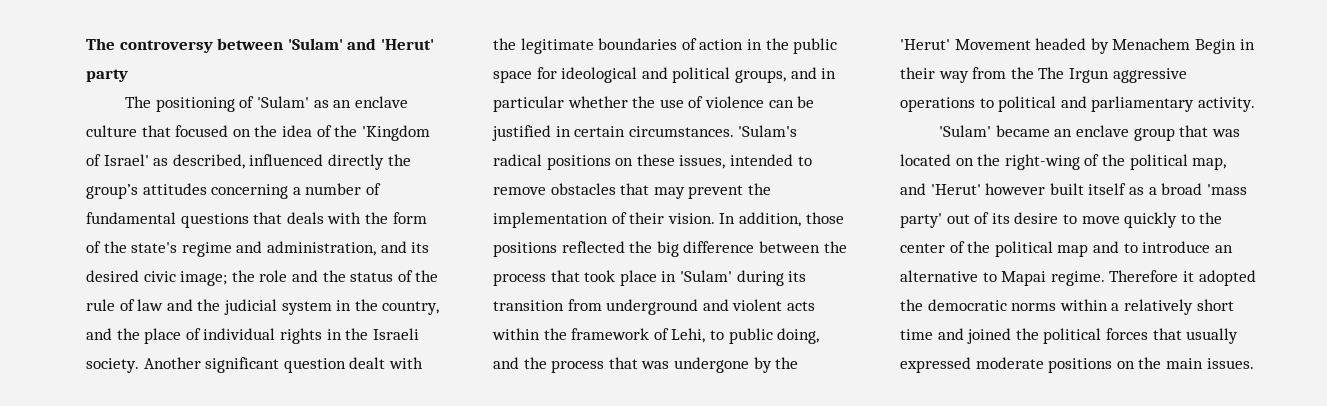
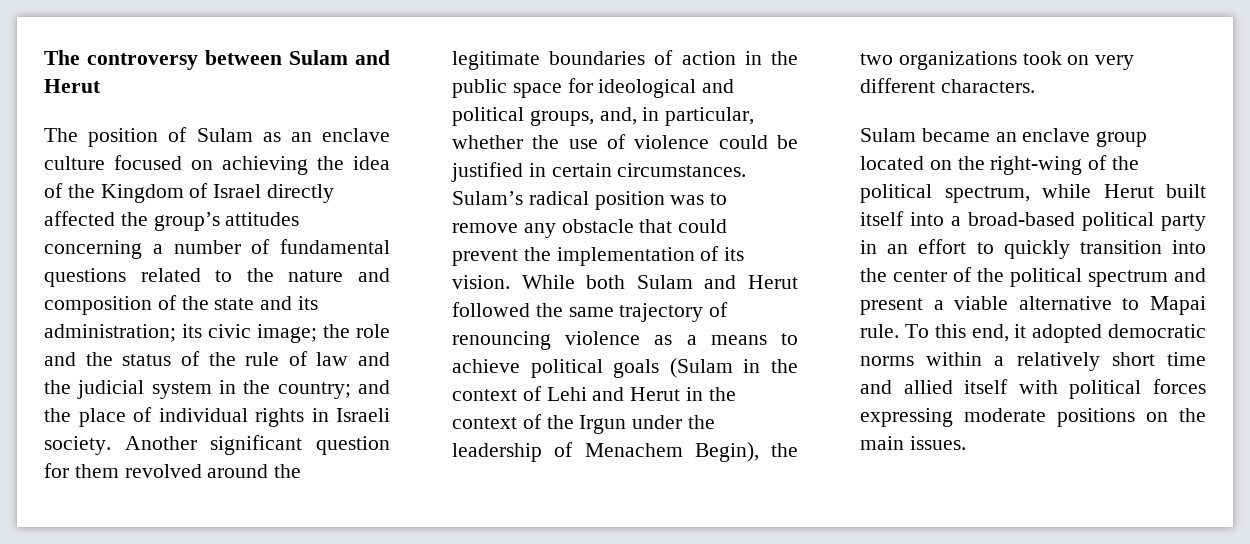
- The controversy between 'Sulam' and 'Herut' party
- The positioning of 'Sulam' as an enclave culture that focused on the idea of the 'Kingdom of Israel' as described, influenced directly the group’s attitudes concerning a number of fundamental questions that deals with the form of the state's regime and administration, and its desired civic image; the role and the status of the rule of law and the judicial system in the country, and the place of individual rights in the Israeli society.
+ The controversy between Sulam and Herut
+ The position of Sulam as an enclave culture focused on achieving the idea of the Kingdom of Israel directly affected the group’s attitudes concerning a number of fundamental questions related to the nature and composition of the state and its administration; its civic image; the role and the status of the rule of law and the judicial system in the country; and the place of individual rights in Israeli society.
- Another significant question dealt with the legitimate boundaries of action in the public space for ideological and political groups, and in particular whether the use of violence can be justified in certain circumstances.
+ Another significant question for them revolved around the legitimate boundaries of action in the public space for ideological and political groups, and, in particular, whether the use of violence could be justified in certain circumstances.
- 'Sulam's radical positions on these issues, intended to remove obstacles that may prevent the implementation of their vision. In addition, those positions reflected the big difference between the process that took place in 'Sulam' during its transition from underground and violent acts within the framework of Lehi, to public doing, and the process that was undergone by the 'Herut' Movement headed by Menachem Begin in their way from the The Irgun aggressive operations to political and parliamentary activity.
- 'Sulam' became an enclave group that was located on the right-wing of the political map, and 'Herut' however built itself as a broad 'mass party' out of its desire to move quickly to the center of the political map and to introduce an alternative to Mapai regime. Therefore it adopted the democratic norms within a relatively short time and joined the political forces that usually expressed moderate positions on the main issues.
+ Sulam’s radical position was to remove any obstacle that could prevent the implementation of its vision. While both Sulam and Herut followed the same trajectory of renouncing violence as a means to achieve political goals (Sulam in the context of Lehi and Herut in the context of the Irgun under the leadership of Menachem Begin), the two organizations took on very different characters.
+ Sulam became an enclave group located on the right-wing of the political spectrum, while Herut built itself into a broad-based political party in an effort to quickly transition into the center of the political spectrum and present a viable alternative to Mapai rule. To this end, it adopted democratic norms within a relatively short time and allied itself with political forces expressing moderate positions on the main issues.

